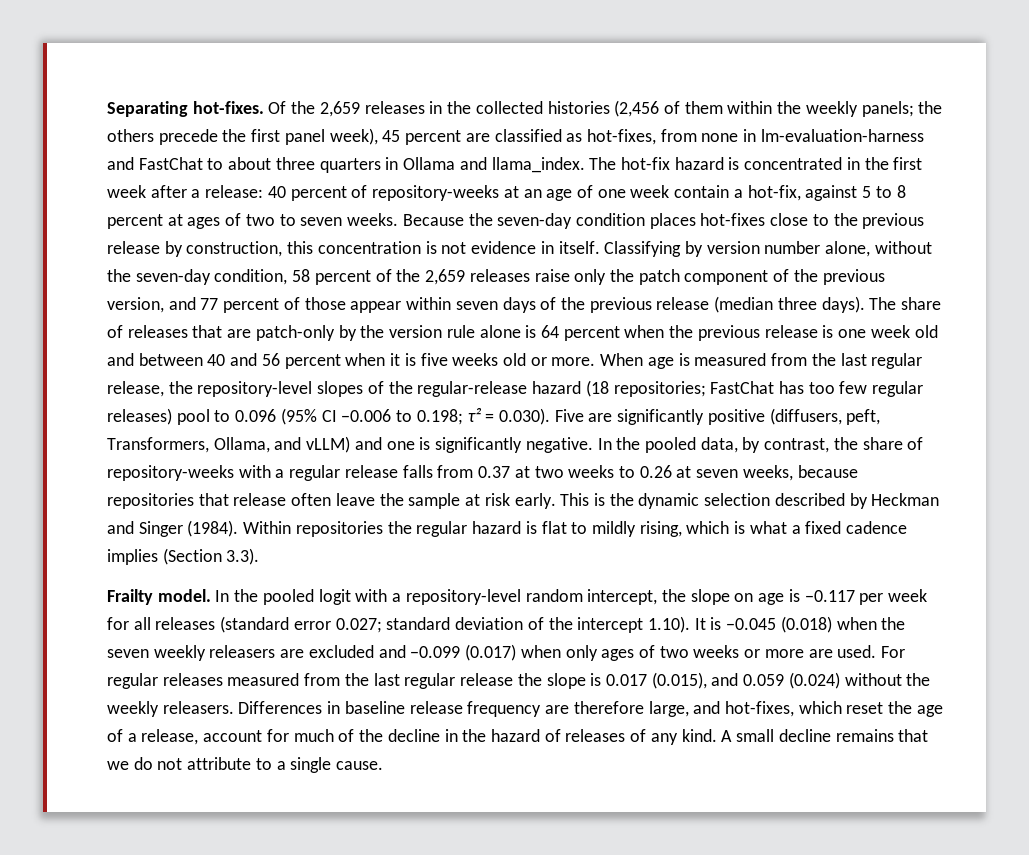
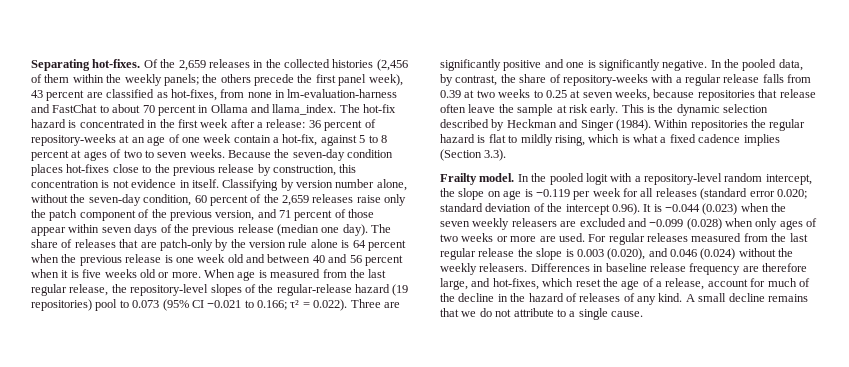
- Of the 2,659 releases in the collected histories (2,456 of them within the weekly panels; the others precede the first panel week), 45 percent are classified as hot-fixes, from none in lm-evaluation-harness and FastChat to about three quarters in Ollama and llama_index.
+ Of the 2,659 releases in the collected histories (2,456 of them within the weekly panels; the others precede the first panel week), 43 percent are classified as hot-fixes, from none in lm-evaluation-harness and FastChat to about 70 percent in Ollama and llama_index.
- The hot-fix hazard is concentrated in the first week after a release: 40 percent of repository-weeks at an age of one week contain a hot-fix, against 5 to 8 percent at ages of two to seven weeks.
+ The hot-fix hazard is concentrated in the first week after a release: 36 percent of repository-weeks at an age of one week contain a hot-fix, against 5 to 8 percent at ages of two to seven weeks.
- Classifying by version number alone, without the seven-day condition, 58 percent of the 2,659 releases raise only the patch component of the previous version, and 77 percent of those appear within seven days of the previous release (median three days).
+ Classifying by version number alone, without the seven-day condition, 60 percent of the 2,659 releases raise only the patch component of the previous version, and 71 percent of those appear within seven days of the previous release (median one day).
- When age is measured from the last regular release, the repository-level slopes of the regular-release hazard (18 repositories; FastChat has too few regular releases) pool to 0.096 (95% CI −0.006 to 0.198; τ² = 0.030). Five are significantly positive (diffusers, peft, Transformers, Ollama, and vLLM) and one is significantly negative.
+ When age is measured from the last regular release, the repository-level slopes of the regular-release hazard (19 repositories) pool to 0.073 (95% CI −0.021 to 0.166; τ² = 0.022). Three are significantly positive and one is significantly negative.
- In the pooled data, by contrast, the share of repository-weeks with a regular release falls from 0.37 at two weeks to 0.26 at seven weeks, because repositories that release often leave the sample at risk early.
+ In the pooled data, by contrast, the share of repository-weeks with a regular release falls from 0.39 at two weeks to 0.25 at seven weeks, because repositories that release often leave the sample at risk early.
- In the pooled logit with a repository-level random intercept, the slope on age is −0.117 per week for all releases (standard error 0.027; standard deviation of the intercept 1.10). It is −0.045 (0.018) when the seven weekly releasers are excluded and −0.099 (0.017) when only ages of two weeks or more are used.
+ In the pooled logit with a repository-level random intercept, the slope on age is −0.119 per week for all releases (standard error 0.020; standard deviation of the intercept 0.96). It is −0.044 (0.023) when the seven weekly releasers are excluded and −0.099 (0.028) when only ages of two weeks or more are used.
- For regular releases measured from the last regular release the slope is 0.017 (0.015), and 0.059 (0.024) without the weekly releasers.
+ For regular releases measured from the last regular release the slope is 0.003 (0.020), and 0.046 (0.024) without the weekly releasers.

